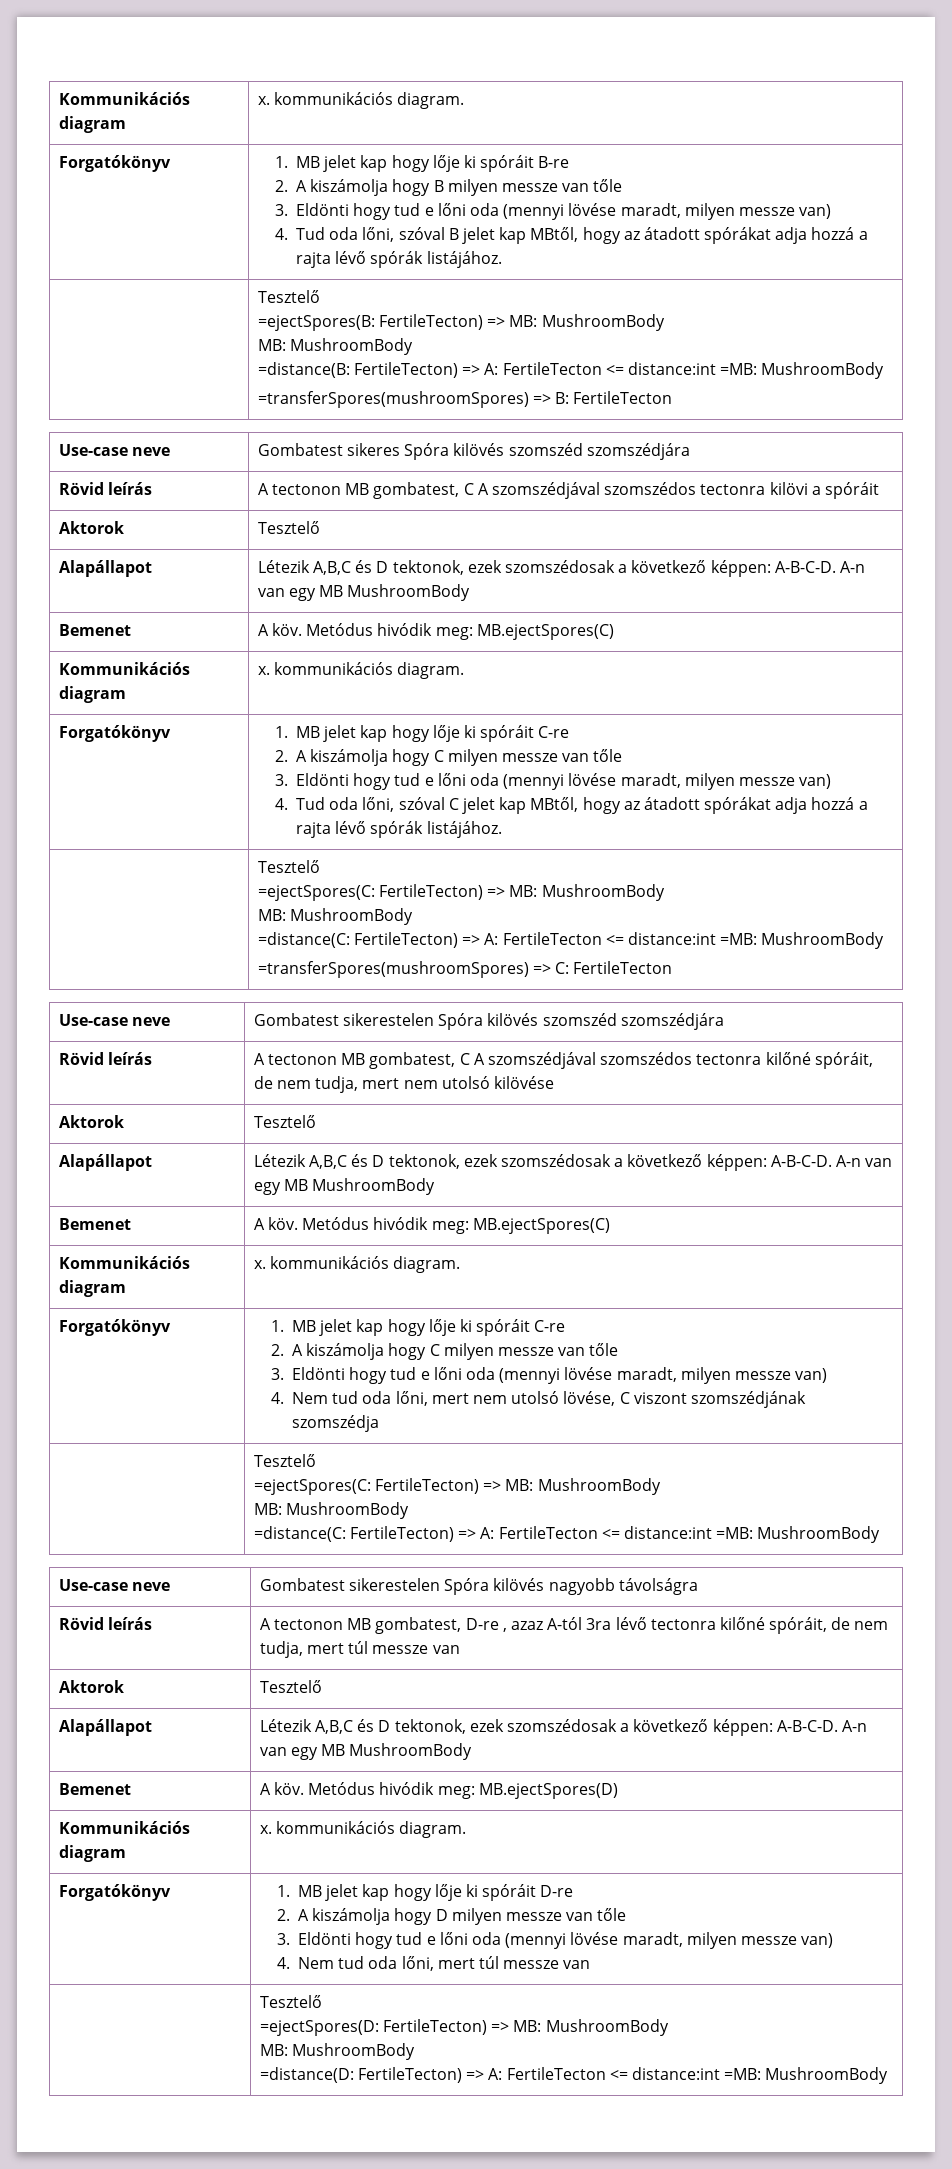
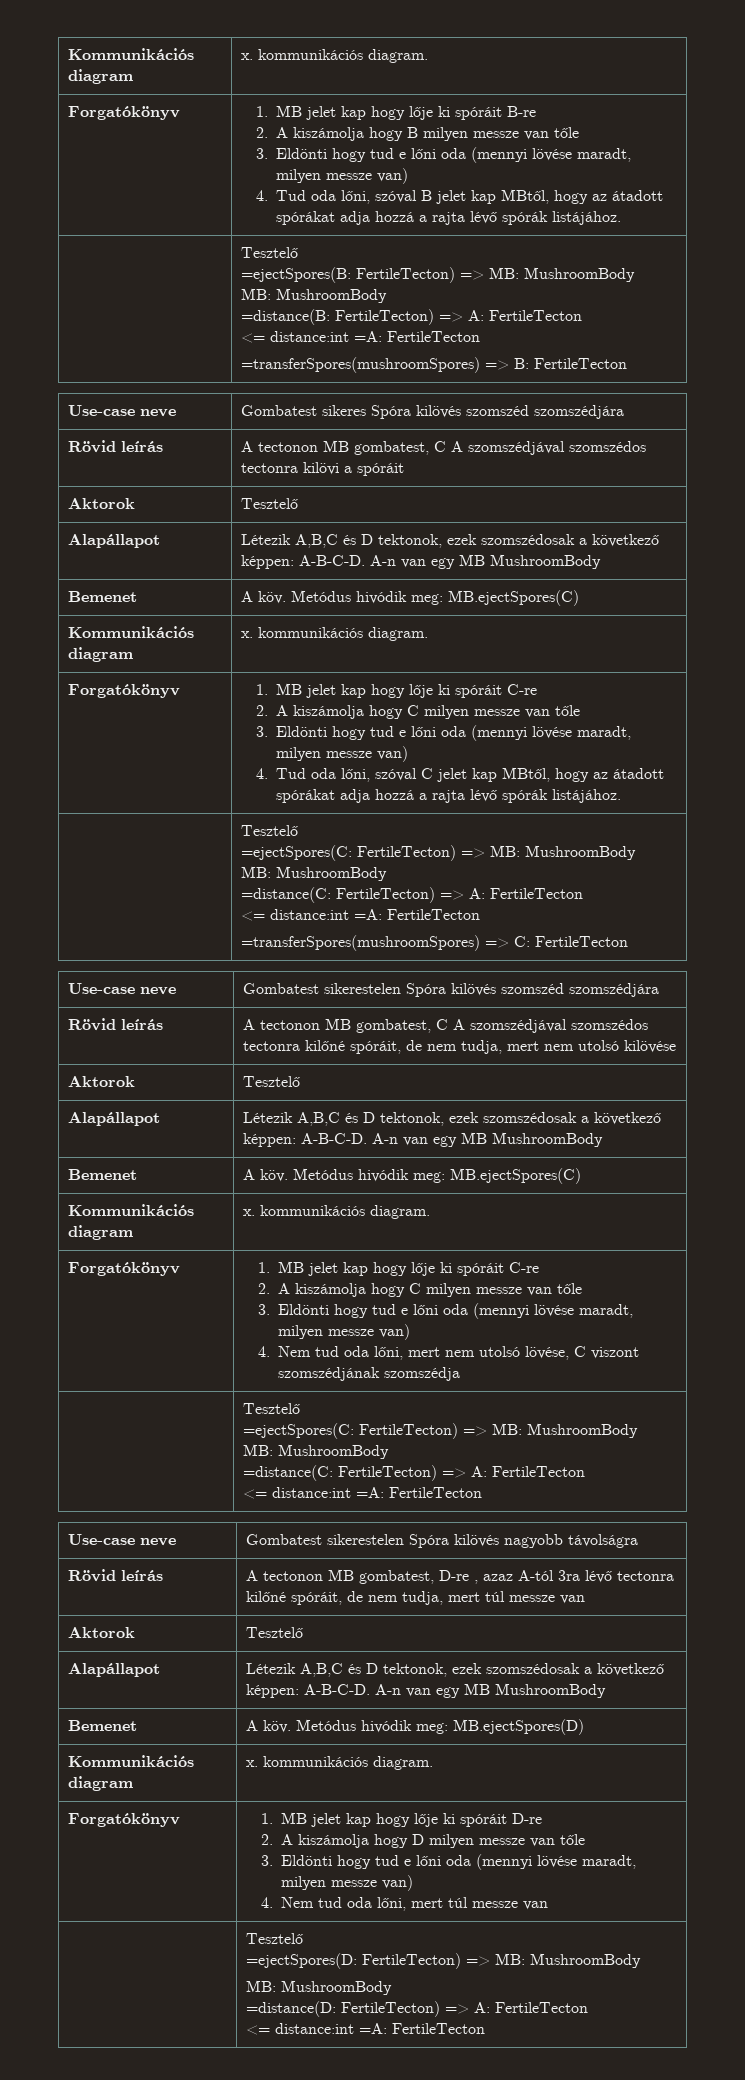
  4. Tud oda lőni, szóval B jelet kap MBtől, hogy az átadott spórákat adja hozzá a rajta lévő spórák listájához.
  | Tesztelő
  =ejectSpores(B: FertileTecton) => MB: MushroomBody
  MB: MushroomBody
- =distance(B: FertileTecton) => A: FertileTecton <= distance:int =MB: MushroomBody
+ =distance(B: FertileTecton) => A: FertileTecton
+ <= distance:int =A: FertileTecton
  4. Tud oda lőni, szóval C jelet kap MBtől, hogy az átadott spórákat adja hozzá a rajta lévő spórák listájához.
  | Tesztelő
  =ejectSpores(C: FertileTecton) => MB: MushroomBody
  MB: MushroomBody
- =distance(C: FertileTecton) => A: FertileTecton <= distance:int =MB: MushroomBody
+ =distance(C: FertileTecton) => A: FertileTecton
+ <= distance:int =A: FertileTecton
  4. Nem tud oda lőni, mert nem utolsó lövése, C viszont szomszédjának szomszédja
  | Tesztelő
  =ejectSpores(C: FertileTecton) => MB: MushroomBody
  MB: MushroomBody
- =distance(C: FertileTecton) => A: FertileTecton <= distance:int =MB: MushroomBody
+ =distance(C: FertileTecton) => A: FertileTecton
+ <= distance:int =A: FertileTecton
  4. Nem tud oda lőni, mert túl messze van
  | Tesztelő
  =ejectSpores(D: FertileTecton) => MB: MushroomBody
  MB: MushroomBody
- =distance(D: FertileTecton) => A: FertileTecton <= distance:int =MB: MushroomBody
+ =distance(D: FertileTecton) => A: FertileTecton
+ <= distance:int =A: FertileTecton

